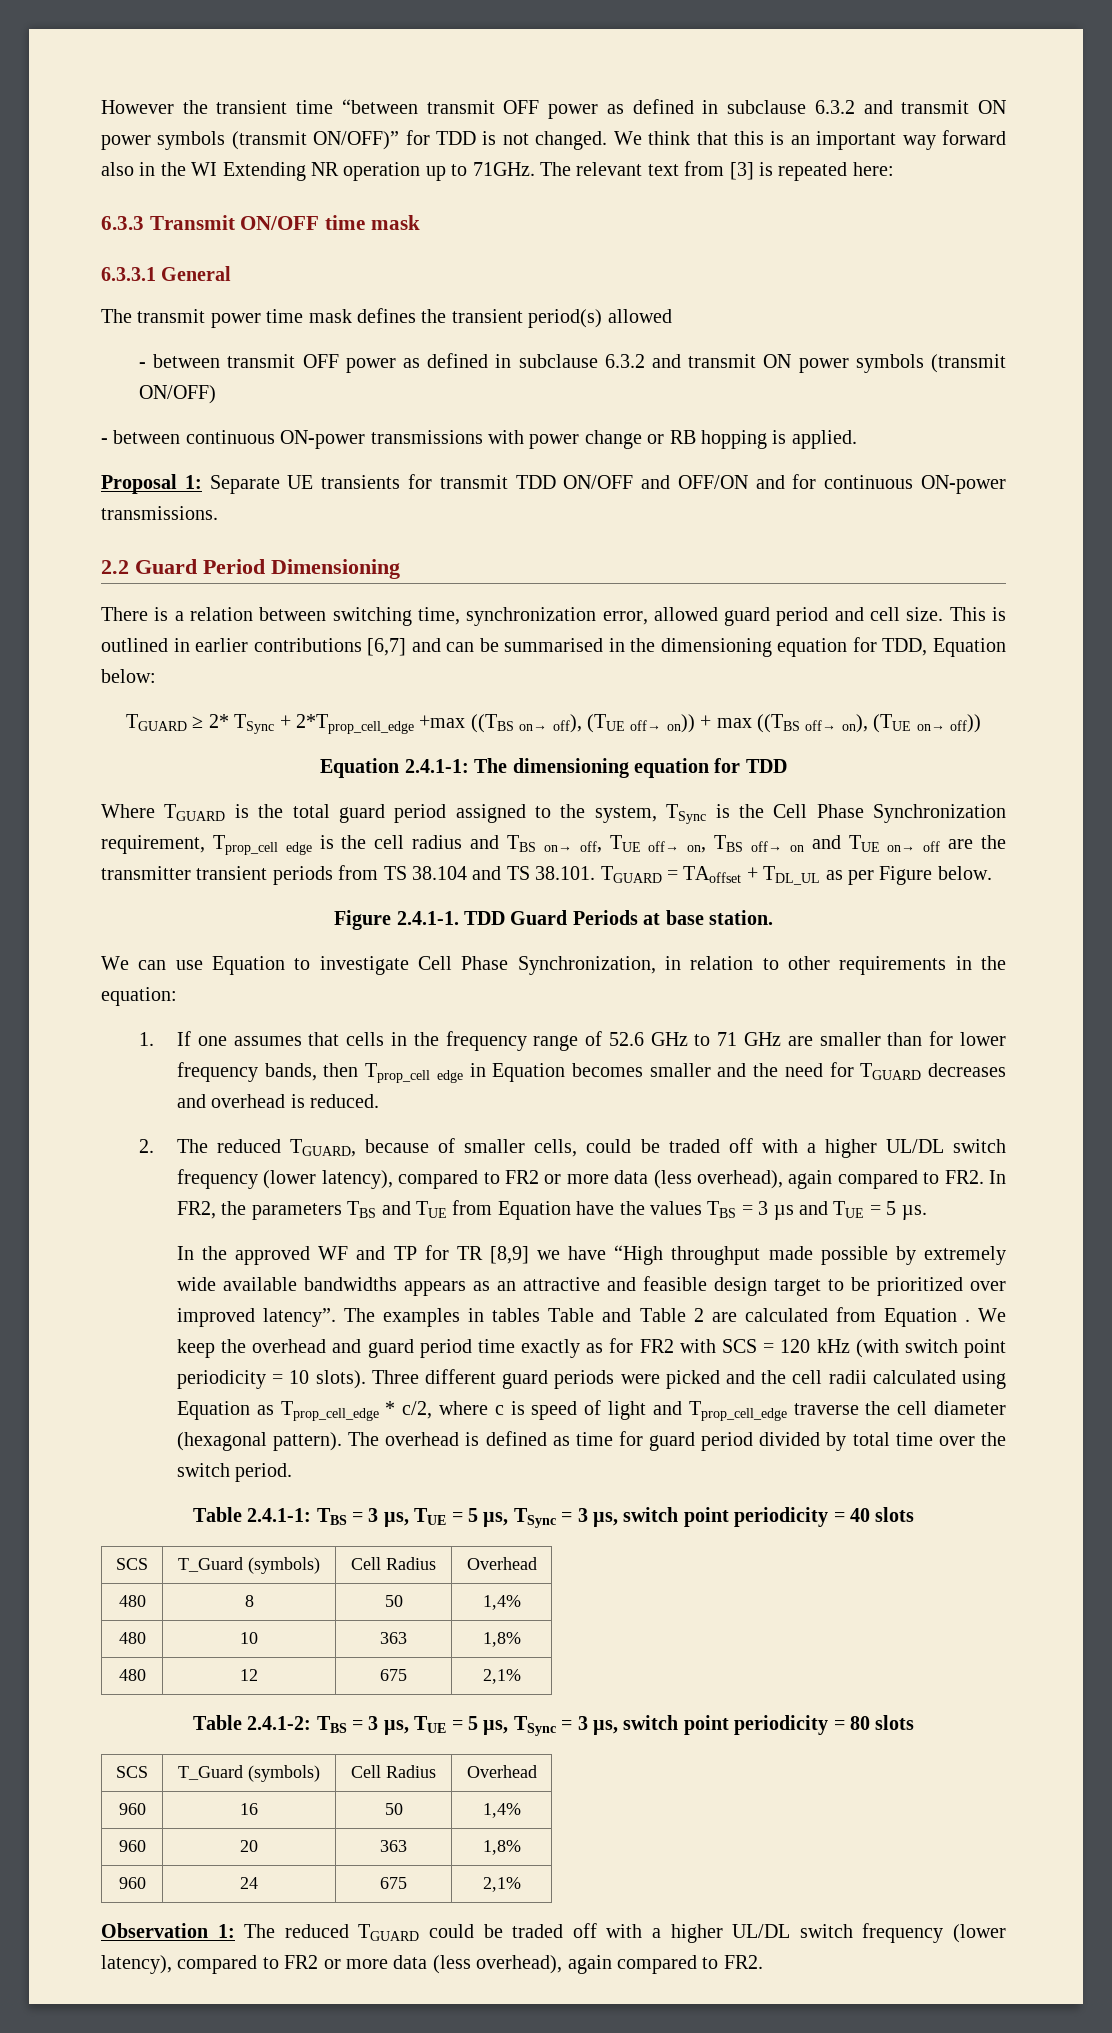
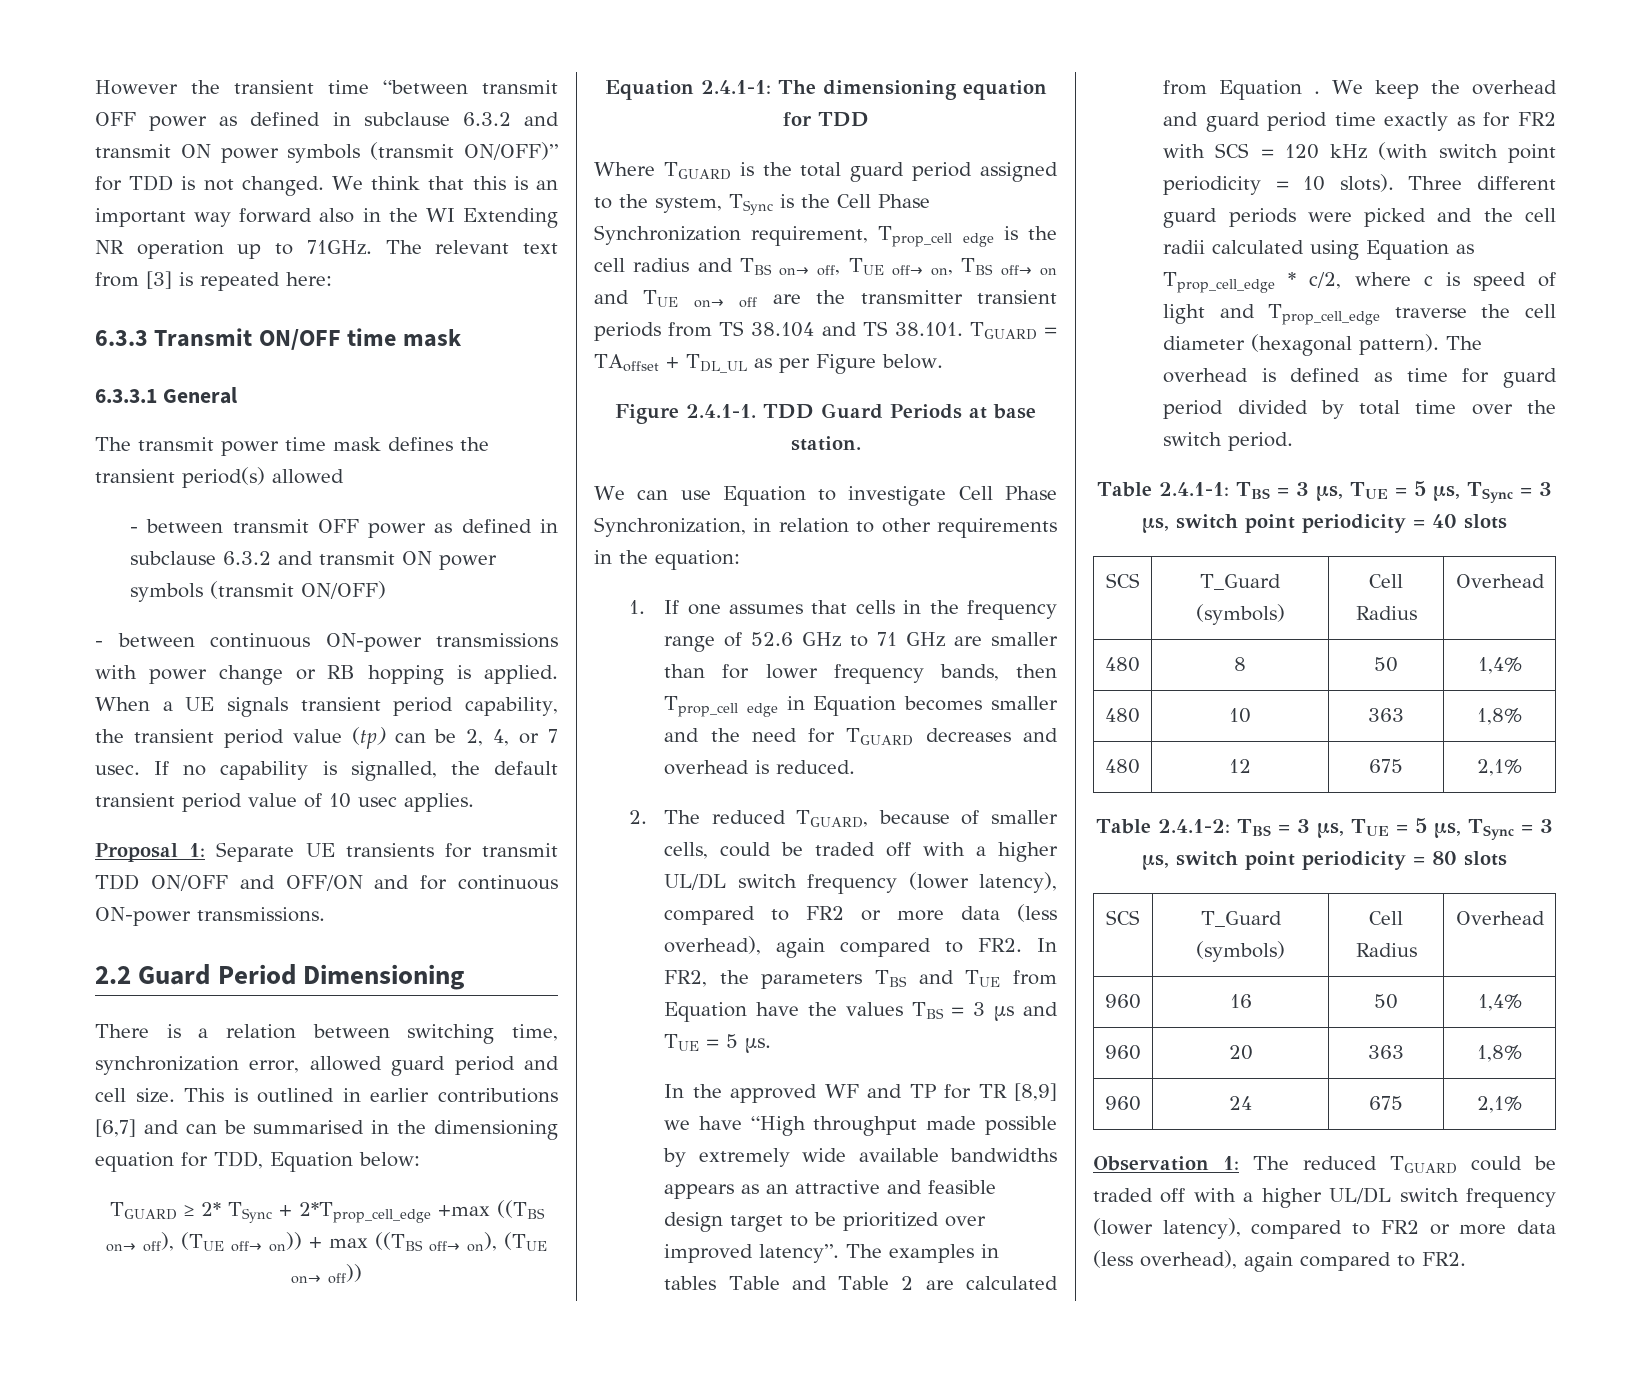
+ When a UE signals transient period capability, the transient period value (tp) can be 2, 4, or 7 usec. If no capability is signalled, the default transient period value of 10 usec applies.

